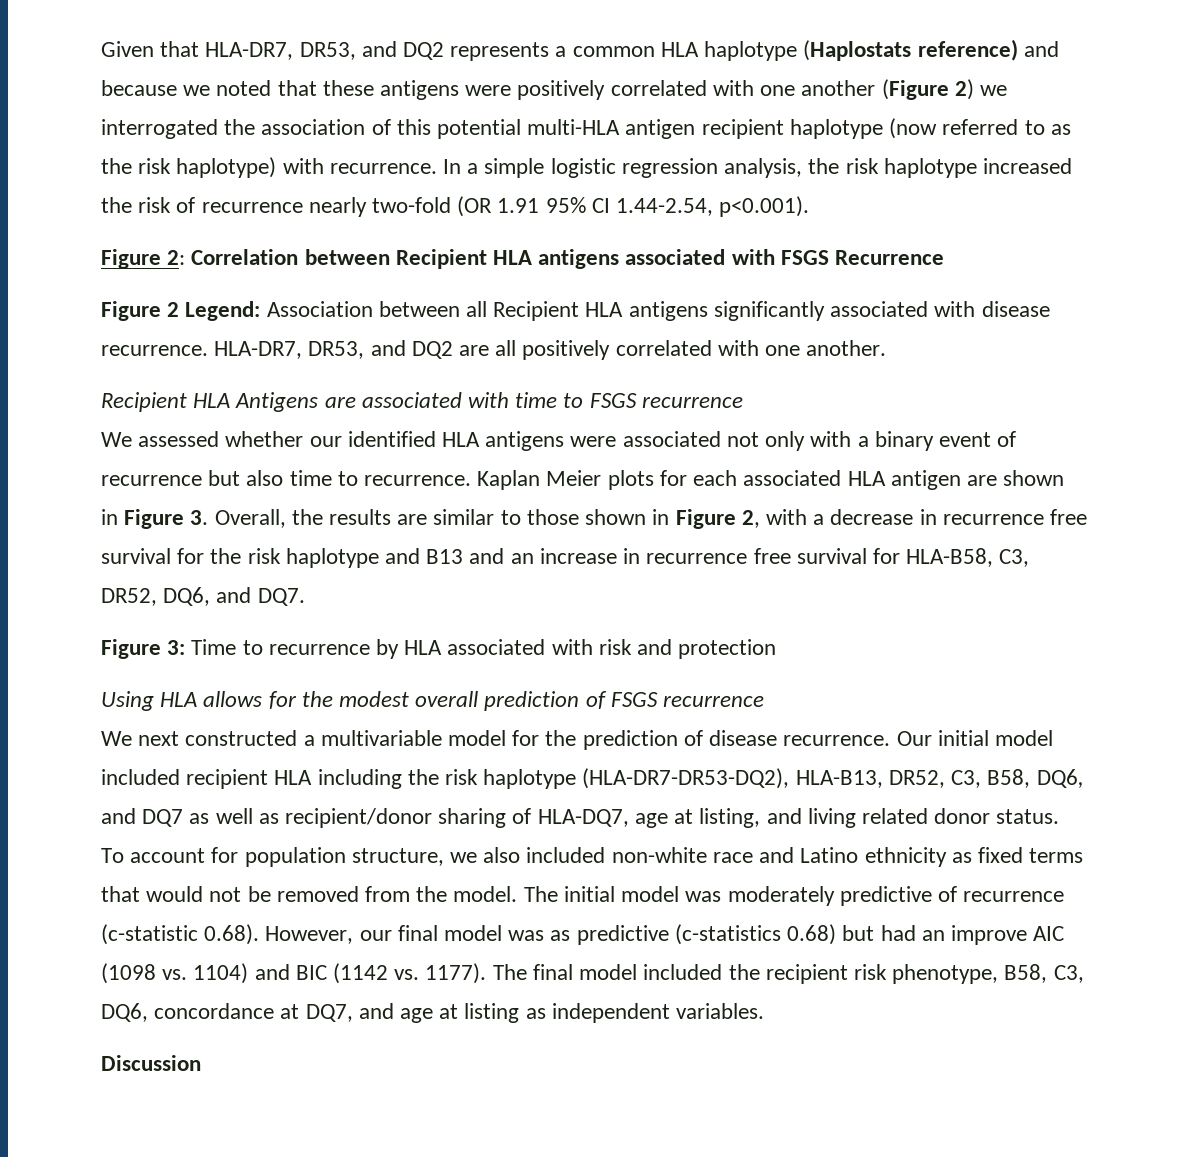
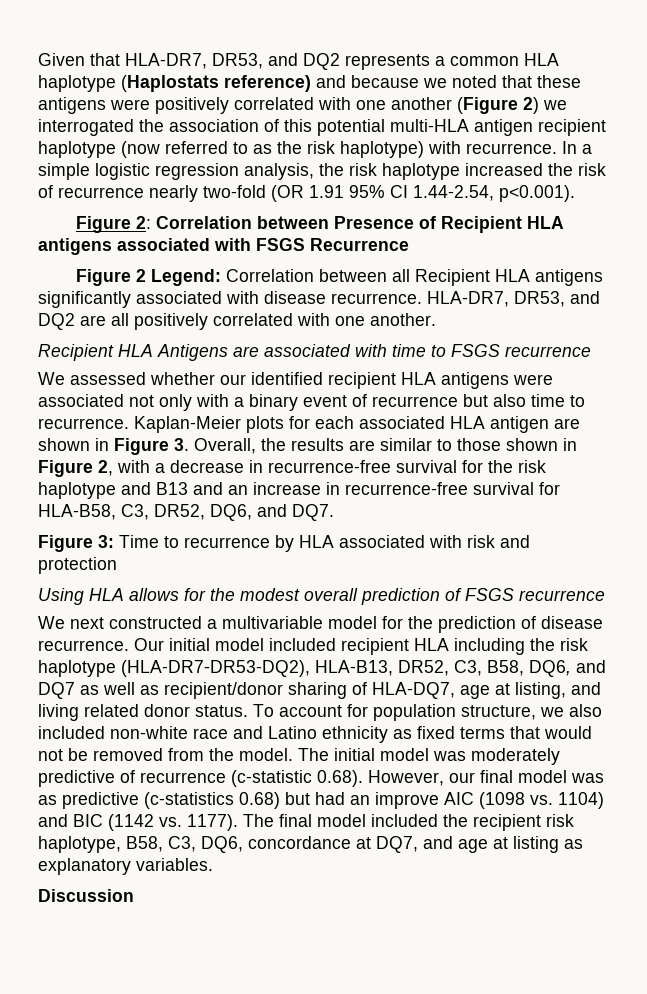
- Figure 2: Correlation between Recipient HLA antigens associated with FSGS Recurrence
+ Figure 2: Correlation between Presence of Recipient HLA antigens associated with FSGS Recurrence
- Figure 2 Legend: Association between all Recipient HLA antigens significantly associated with disease recurrence.
+ Figure 2 Legend: Correlation between all Recipient HLA antigens significantly associated with disease recurrence.
- We assessed whether our identified HLA antigens were associated not only with a binary event of recurrence but also time to recurrence.
+ We assessed whether our identified recipient HLA antigens were associated not only with a binary event of recurrence but also time to recurrence.
- Kaplan Meier plots for each associated HLA antigen are shown in Figure 3. Overall, the results are similar to those shown in Figure 2, with a decrease in recurrence free survival for the risk haplotype and B13 and an increase in recurrence free survival for HLA-B58, C3, DR52, DQ6, and DQ7.
+ Kaplan-Meier plots for each associated HLA antigen are shown in Figure 3. Overall, the results are similar to those shown in Figure 2, with a decrease in recurrence-free survival for the risk haplotype and B13 and an increase in recurrence-free survival for HLA-B58, C3, DR52, DQ6, and DQ7.
- The final model included the recipient risk phenotype, B58, C3, DQ6, concordance at DQ7, and age at listing as independent variables.
+ The final model included the recipient risk haplotype, B58, C3, DQ6, concordance at DQ7, and age at listing as explanatory variables.

